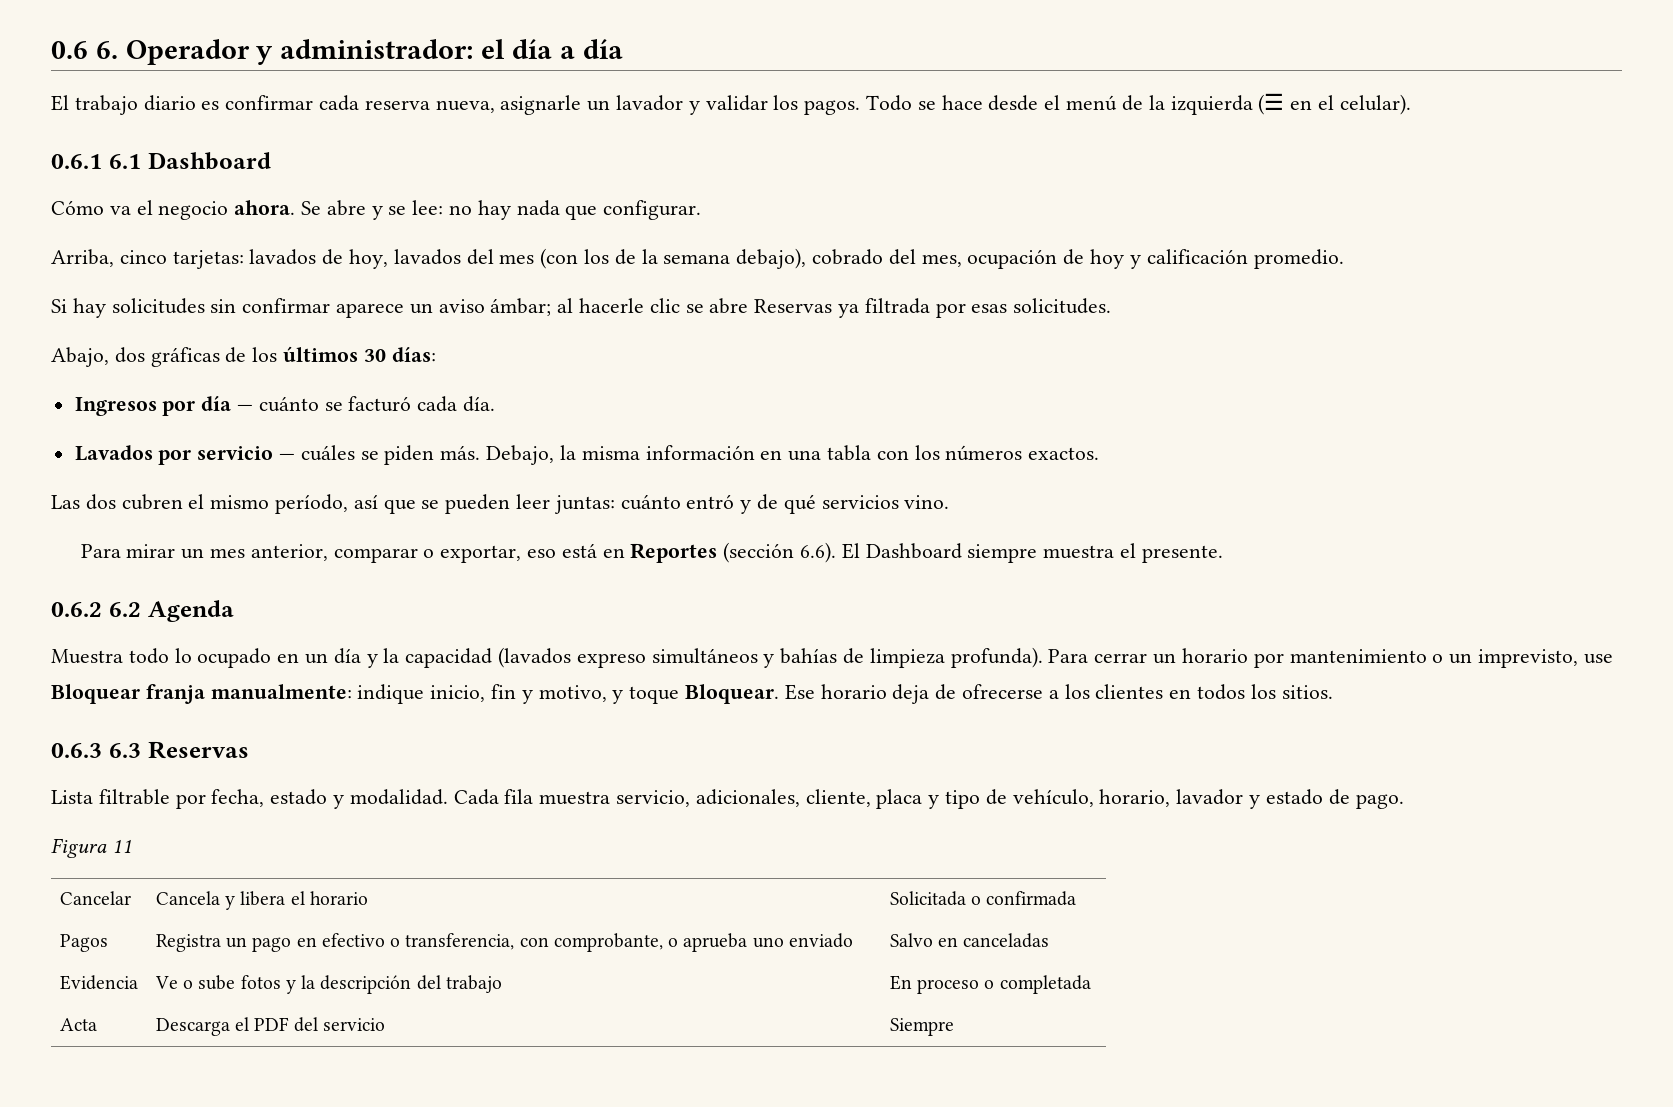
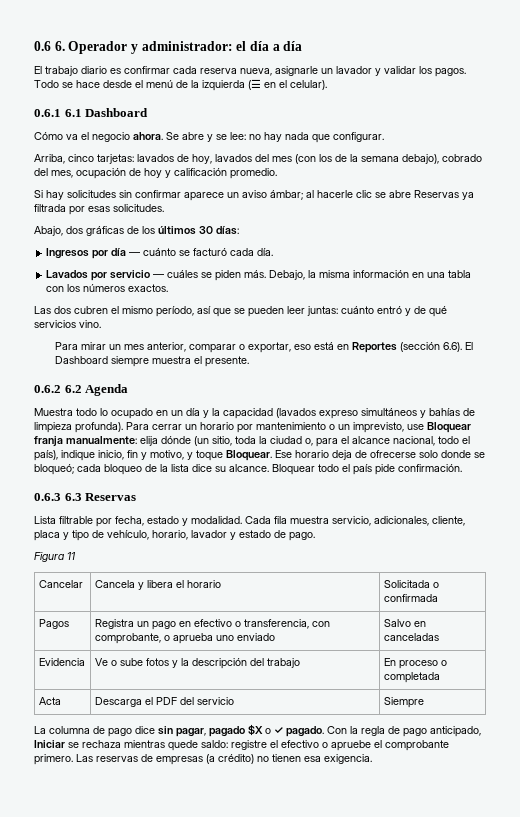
- Para cerrar un horario por mantenimiento o un imprevisto, use Bloquear franja manualmente: indique inicio, fin y motivo, y toque Bloquear.
+ Para cerrar un horario por mantenimiento o un imprevisto, use Bloquear franja manualmente: elija dónde (un sitio, toda la ciudad o, para el alcance nacional, todo el país), indique inicio, fin y motivo, y toque Bloquear.
- Ese horario deja de ofrecerse a los clientes en todos los sitios.
+ Ese horario deja de ofrecerse solo donde se bloqueó; cada bloqueo de la lista dice su alcance. Bloquear todo el país pide confirmación.
+ La columna de pago dice sin pagar, pagado $X o ✓ pagado. Con la regla de pago anticipado, Iniciar se rechaza mientras quede saldo: registre el efectivo o apruebe el comprobante primero. Las reservas de empresas (a crédito) no tienen esa exigencia.

